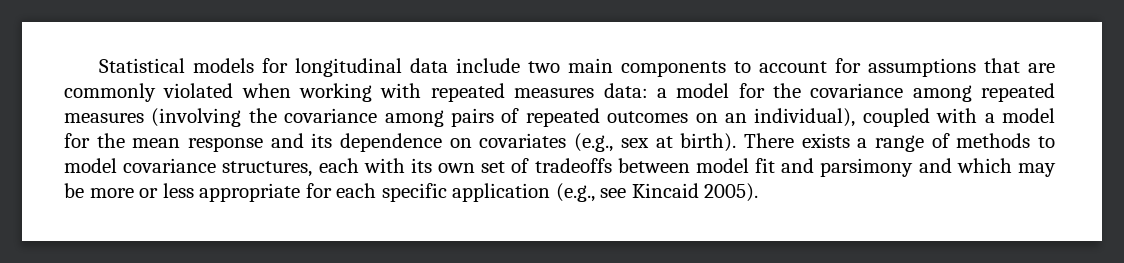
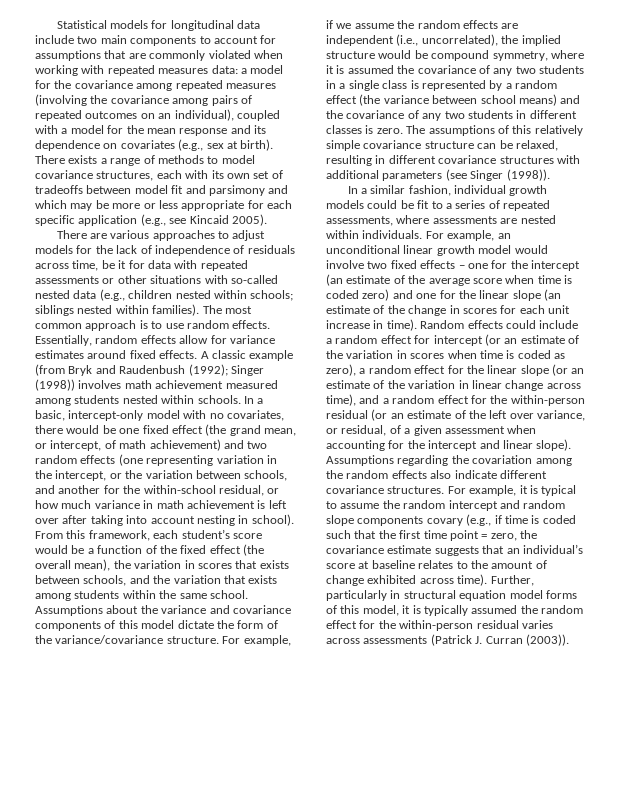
+ There are various approaches to adjust models for the lack of independence of residuals across time, be it for data with repeated assessments or other situations with so-called nested data (e.g., children nested within schools; siblings nested within families). The most common approach is to use random effects. Essentially, random effects allow for variance estimates around fixed effects. A classic example (from Bryk and Raudenbush (1992); Singer (1998)) involves math achievement measured among students nested within schools. In a basic, intercept-only model with no covariates, there would be one fixed effect (the grand mean, or intercept, of math achievement) and two random effects (one representing variation in the intercept, or the variation between schools, and another for the within-school residual, or how much variance in math achievement is left over after taking into account nesting in school). From this framework, each student’s score would be a function of the fixed effect (the overall mean), the variation in scores that exists between schools, and the variation that exists among students within the same school. Assumptions about the variance and covariance components of this model dictate the form of the variance/covariance structure. For example, if we assume the random effects are independent (i.e., uncorrelated), the implied structure would be compound symmetry, where it is assumed the covariance of any two students in a single class is represented by a random effect (the variance between school means) and the covariance of any two students in different classes is zero. The assumptions of this relatively simple covariance structure can be relaxed, resulting in different covariance structures with additional parameters (see Singer (1998)).
+ In a similar fashion, individual growth models could be fit to a series of repeated assessments, where assessments are nested within individuals. For example, an unconditional linear growth model would involve two fixed effects – one for the intercept (an estimate of the average score when time is coded zero) and one for the linear slope (an estimate of the change in scores for each unit increase in time). Random effects could include a random effect for intercept (or an estimate of the variation in scores when time is coded as zero), a random effect for the linear slope (or an estimate of the variation in linear change across time), and a random effect for the within-person residual (or an estimate of the left over variance, or residual, of a given assessment when accounting for the intercept and linear slope). Assumptions regarding the covariation among the random effects also indicate different covariance structures. For example, it is typical to assume the random intercept and random slope components covary (e.g., if time is coded such that the first time point = zero, the covariance estimate suggests that an individual’s score at baseline relates to the amount of change exhibited across time). Further, particularly in structural equation model forms of this model, it is typically assumed the random effect for the within-person residual varies across assessments (Patrick J. Curran (2003)).

